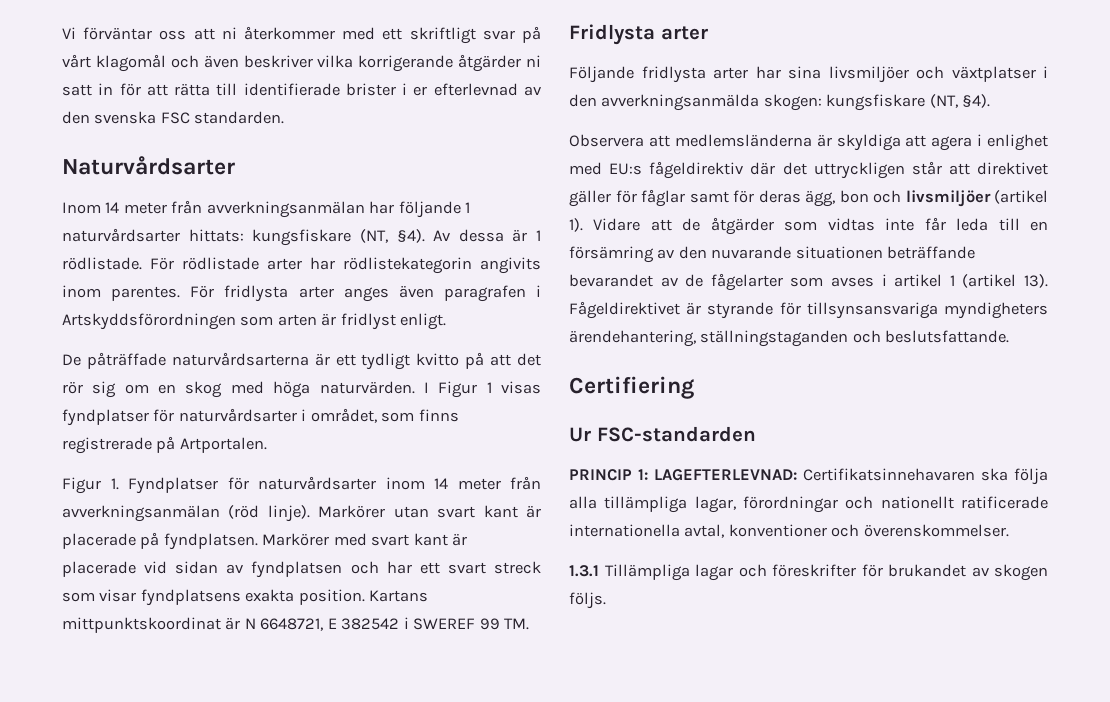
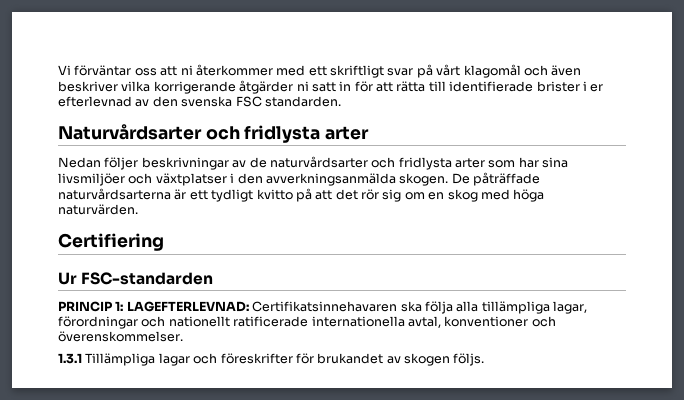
- Naturvårdsarter
- Inom 14 meter från avverkningsanmälan har följande 1 naturvårdsarter hittats: kungsfiskare (NT, §4). Av dessa är 1 rödlistade. För rödlistade arter har rödlistekategorin angivits inom parentes. För fridlysta arter anges även paragrafen i Artskyddsförordningen som arten är fridlyst enligt.
- De påträffade naturvårdsarterna är ett tydligt kvitto på att det rör sig om en skog med höga naturvärden. I Figur 1 visas fyndplatser för naturvårdsarter i området, som finns registrerade på Artportalen.
- Figur 1. Fyndplatser för naturvårdsarter inom 14 meter från avverkningsanmälan (röd linje). Markörer utan svart kant är placerade på fyndplatsen. Markörer med svart kant är placerade vid sidan av fyndplatsen och har ett svart streck som visar fyndplatsens exakta position. Kartans mittpunktskoordinat är N 6648721, E 382542 i SWEREF 99 TM.
- Fridlysta arter
- Följande fridlysta arter har sina livsmiljöer och växtplatser i den avverkningsanmälda skogen: kungsfiskare (NT, §4).
- Observera att medlemsländerna är skyldiga att agera i enlighet med EU:s fågeldirektiv där det uttryckligen står att direktivet gäller för fåglar samt för deras ägg, bon och livsmiljöer (artikel 1). Vidare att de åtgärder som vidtas inte får leda till en försämring av den nuvarande situationen beträffande bevarandet av de fågelarter som avses i artikel 1 (artikel 13). Fågeldirektivet är styrande för tillsynsansvariga myndigheters ärendehantering, ställningstaganden och beslutsfattande.
+ Naturvårdsarter och fridlysta arter
+ Nedan följer beskrivningar av de naturvårdsarter och fridlysta arter som har sina livsmiljöer och växtplatser i den avverkningsanmälda skogen. De påträffade naturvårdsarterna är ett tydligt kvitto på att det rör sig om en skog med höga naturvärden.

